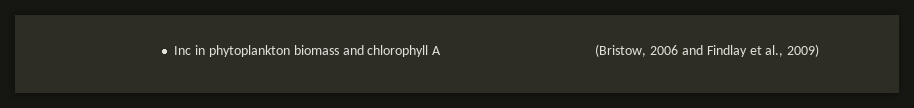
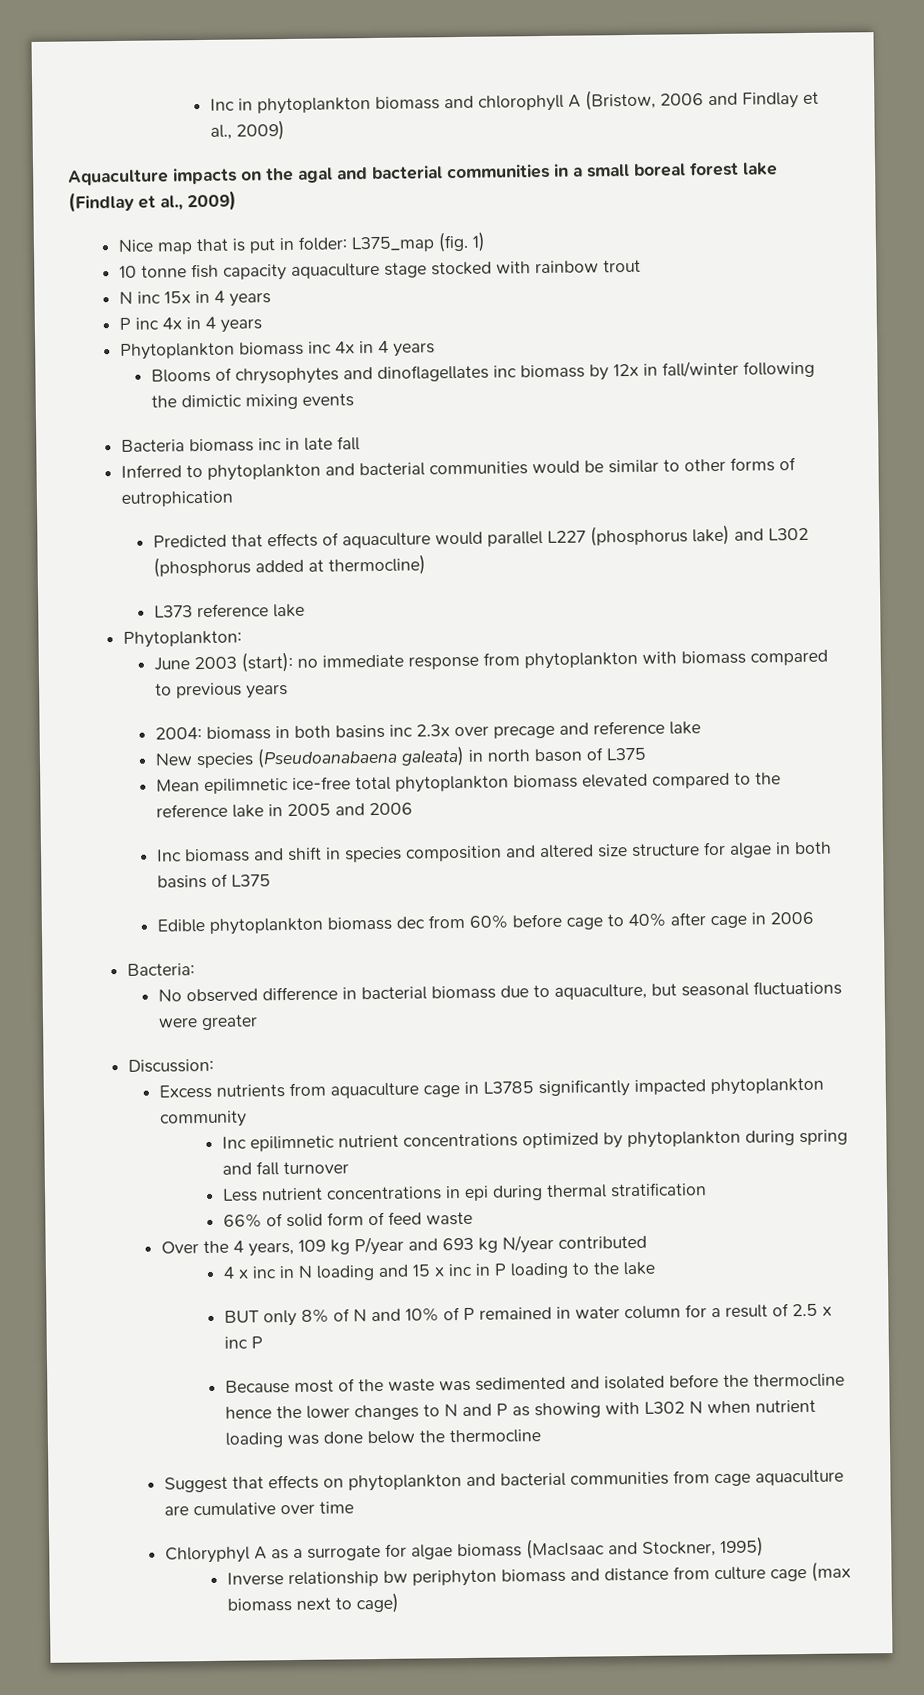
+ Aquaculture impacts on the agal and bacterial communities in a small boreal forest lake (Findlay et al., 2009)
+ Nice map that is put in folder: L375_map (fig. 1)
+ 10 tonne fish capacity aquaculture stage stocked with rainbow trout
+ N inc 15x in 4 years
+ P inc 4x in 4 years
+ Phytoplankton biomass inc 4x in 4 years
+ Blooms of chrysophytes and dinoflagellates inc biomass by 12x in fall/winter following the dimictic mixing events
+ Bacteria biomass inc in late fall
+ Inferred to phytoplankton and bacterial communities would be similar to other forms of eutrophication
+ Predicted that effects of aquaculture would parallel L227 (phosphorus lake) and L302 (phosphorus added at thermocline)
+ L373 reference lake
+ Phytoplankton:
+ June 2003 (start): no immediate response from phytoplankton with biomass compared to previous years
+ 2004: biomass in both basins inc 2.3x over precage and reference lake
+ New species (Pseudoanabaena galeata) in north bason of L375
+ Mean epilimnetic ice-free total phytoplankton biomass elevated compared to the reference lake in 2005 and 2006
+ Inc biomass and shift in species composition and altered size structure for algae in both basins of L375
+ Edible phytoplankton biomass dec from 60% before cage to 40% after cage in 2006
+ Bacteria:
+ No observed difference in bacterial biomass due to aquaculture, but seasonal fluctuations were greater
+ Discussion:
+ Excess nutrients from aquaculture cage in L3785 significantly impacted phytoplankton community
+ Inc epilimnetic nutrient concentrations optimized by phytoplankton during spring and fall turnover
+ Less nutrient concentrations in epi during thermal stratification
+ 66% of solid form of feed waste
+ Over the 4 years, 109 kg P/year and 693 kg N/year contributed
+ 4 x inc in N loading and 15 x inc in P loading to the lake
+ BUT only 8% of N and 10% of P remained in water column for a result of 2.5 x inc P
+ Because most of the waste was sedimented and isolated before the thermocline hence the lower changes to N and P as showing with L302 N when nutrient loading was done below the thermocline
+ Suggest that effects on phytoplankton and bacterial communities from cage aquaculture are cumulative over time
+ Chloryphyl A as a surrogate for algae biomass (MacIsaac and Stockner, 1995)
+ Inverse relationship bw periphyton biomass and distance from culture cage (max biomass next to cage)

